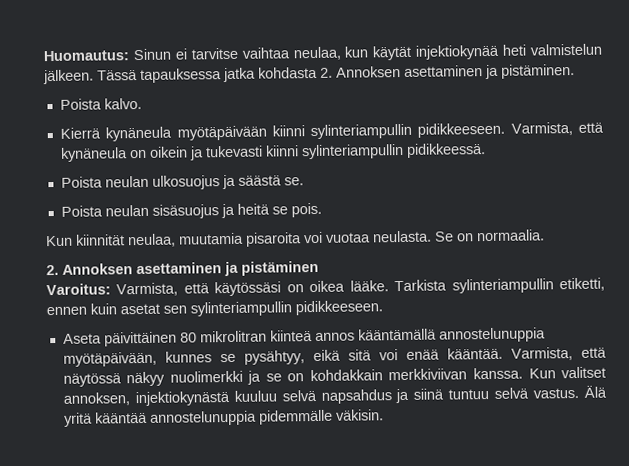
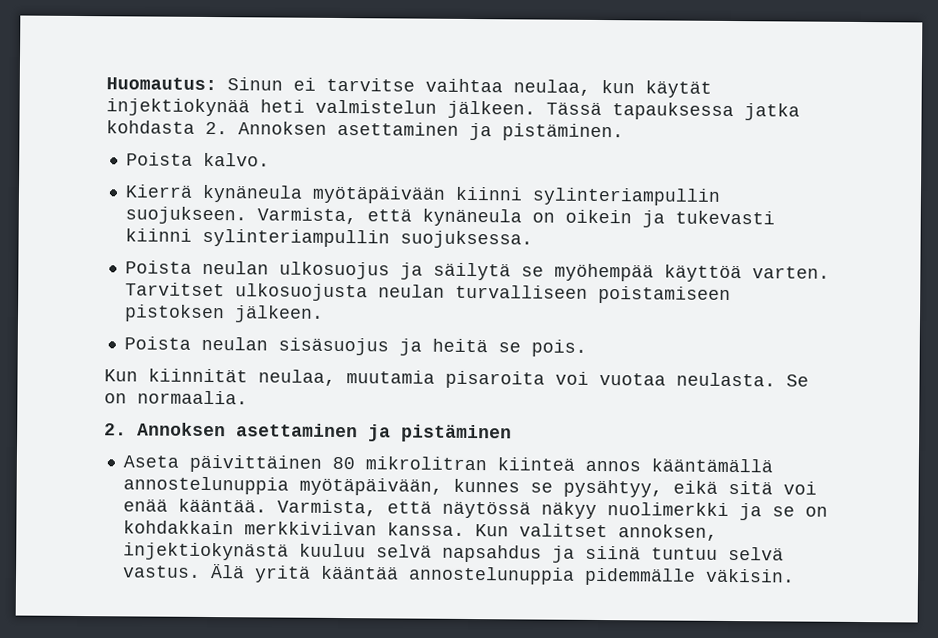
- Kierrä kynäneula myötäpäivään kiinni sylinteriampullin pidikkeeseen.
+ Kierrä kynäneula myötäpäivään kiinni sylinteriampullin suojukseen.
- Varmista, että kynäneula on oikein ja tukevasti kiinni sylinteriampullin pidikkeessä.
+ Varmista, että kynäneula on oikein ja tukevasti kiinni sylinteriampullin suojuksessa.
- Poista neulan ulkosuojus ja säästä se.
+ Poista neulan ulkosuojus ja säilytä se myöhempää käyttöä varten. Tarvitset ulkosuojusta neulan turvalliseen poistamiseen pistoksen jälkeen.
- Varoitus: Varmista, että käytössäsi on oikea lääke. Tarkista sylinteriampullin etiketti, ennen kuin asetat sen sylinteriampullin pidikkeeseen.

